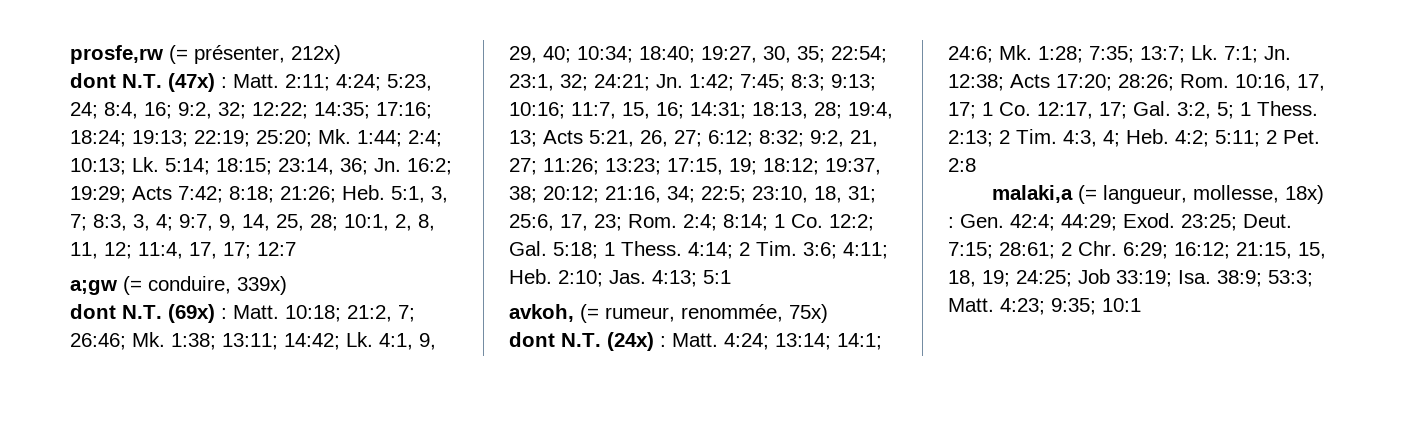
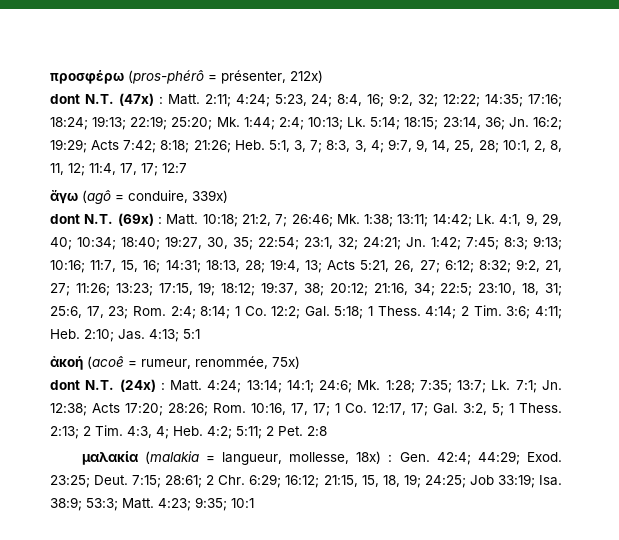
- prosfe,rw (= présenter, 212x)
+ προσφέρω (pros-phérô = présenter, 212x)
- a;gw (= conduire, 339x)
+ ἄγω (agô = conduire, 339x)
- avkoh, (= rumeur, renommée, 75x)
+ ἀκοή (acoê = rumeur, renommée, 75x)
- malaki,a (= langueur, mollesse, 18x) : Gen. 42:4; 44:29; Exod.
+ μαλακία (malakia = langueur, mollesse, 18x) : Gen. 42:4; 44:29; Exod.

